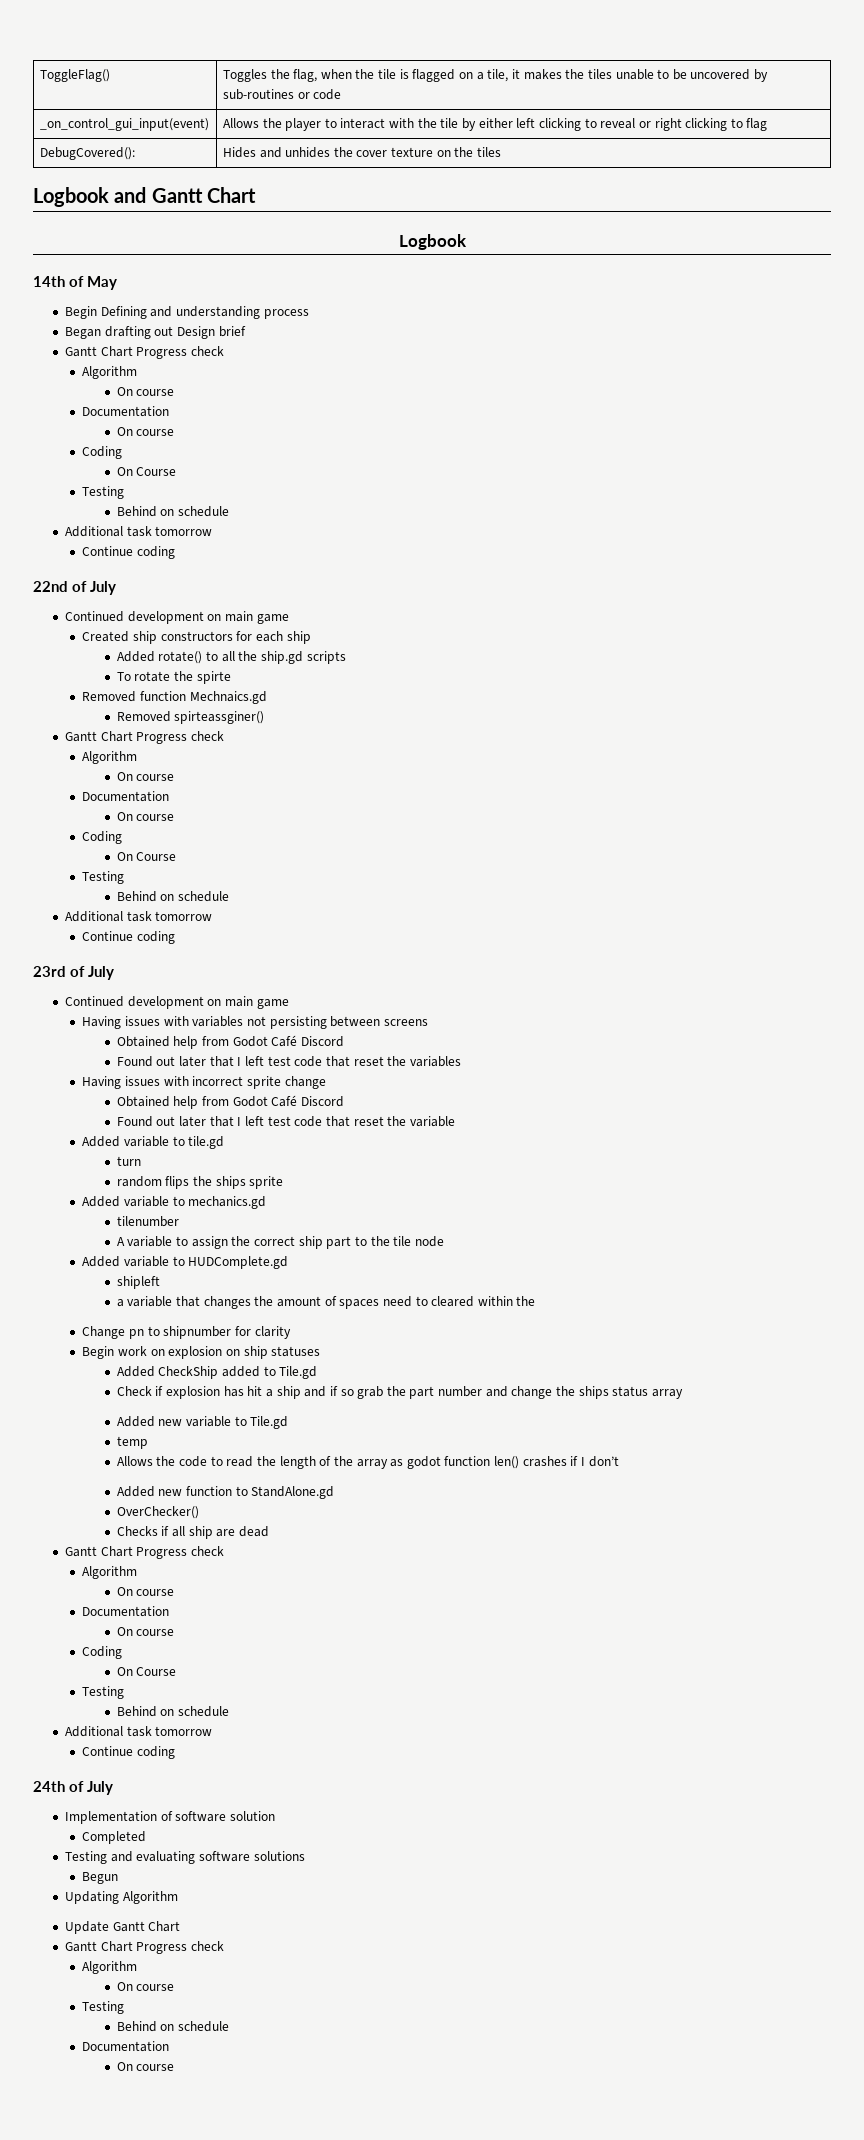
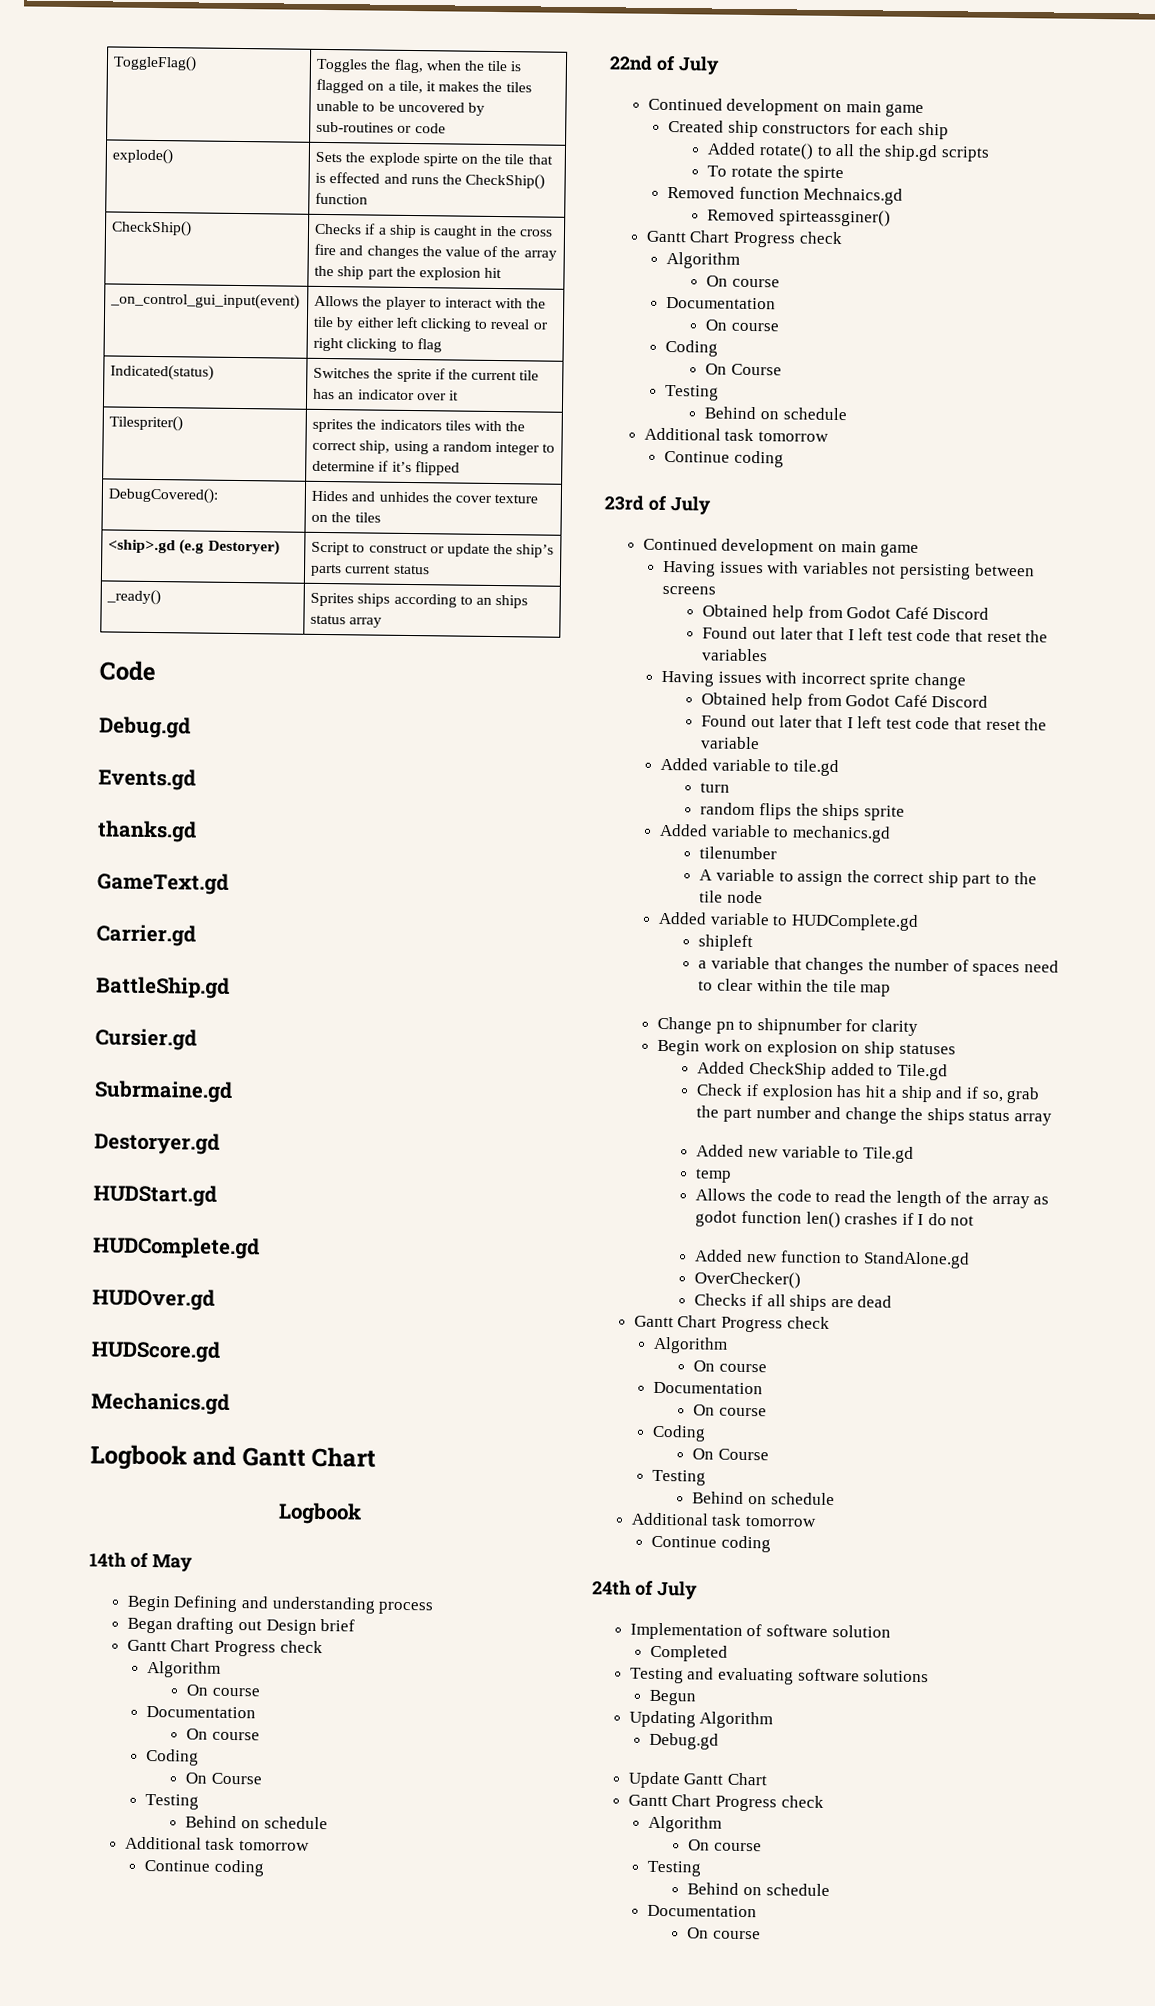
+ explode() | Sets the explode spirte on the tile that is effected and runs the CheckShip() function
+ CheckShip() | Checks if a ship is caught in the cross fire and changes the value of the array the ship part the explosion hit
+ Indicated(status) | Switches the sprite if the current tile has an indicator over it
+ Tilespriter() | sprites the indicators tiles with the correct ship, using a random integer to determine if it’s flipped
+ <ship>.gd (e.g Destoryer) | Script to construct or update the ship’s parts current status
+ _ready() | Sprites ships according to an ships status array
+ Code
+ Debug.gd
+ Events.gd
+ thanks.gd
+ GameText.gd
+ Carrier.gd
+ BattleShip.gd
+ Cursier.gd
+ Subrmaine.gd
+ Destoryer.gd
+ HUDStart.gd
+ HUDComplete.gd
+ HUDOver.gd
+ HUDScore.gd
+ Mechanics.gd
- a variable that changes the amount of spaces need to cleared within the
+ a variable that changes the number of spaces need to clear within the tile map
- Check if explosion has hit a ship and if so grab the part number and change the ships status array
+ Check if explosion has hit a ship and if so, grab the part number and change the ships status array
- Allows the code to read the length of the array as godot function len() crashes if I don’t
+ Allows the code to read the length of the array as godot function len() crashes if I do not
- Checks if all ship are dead
+ Checks if all ships are dead
  Updating Algorithm
+ Debug.gd

